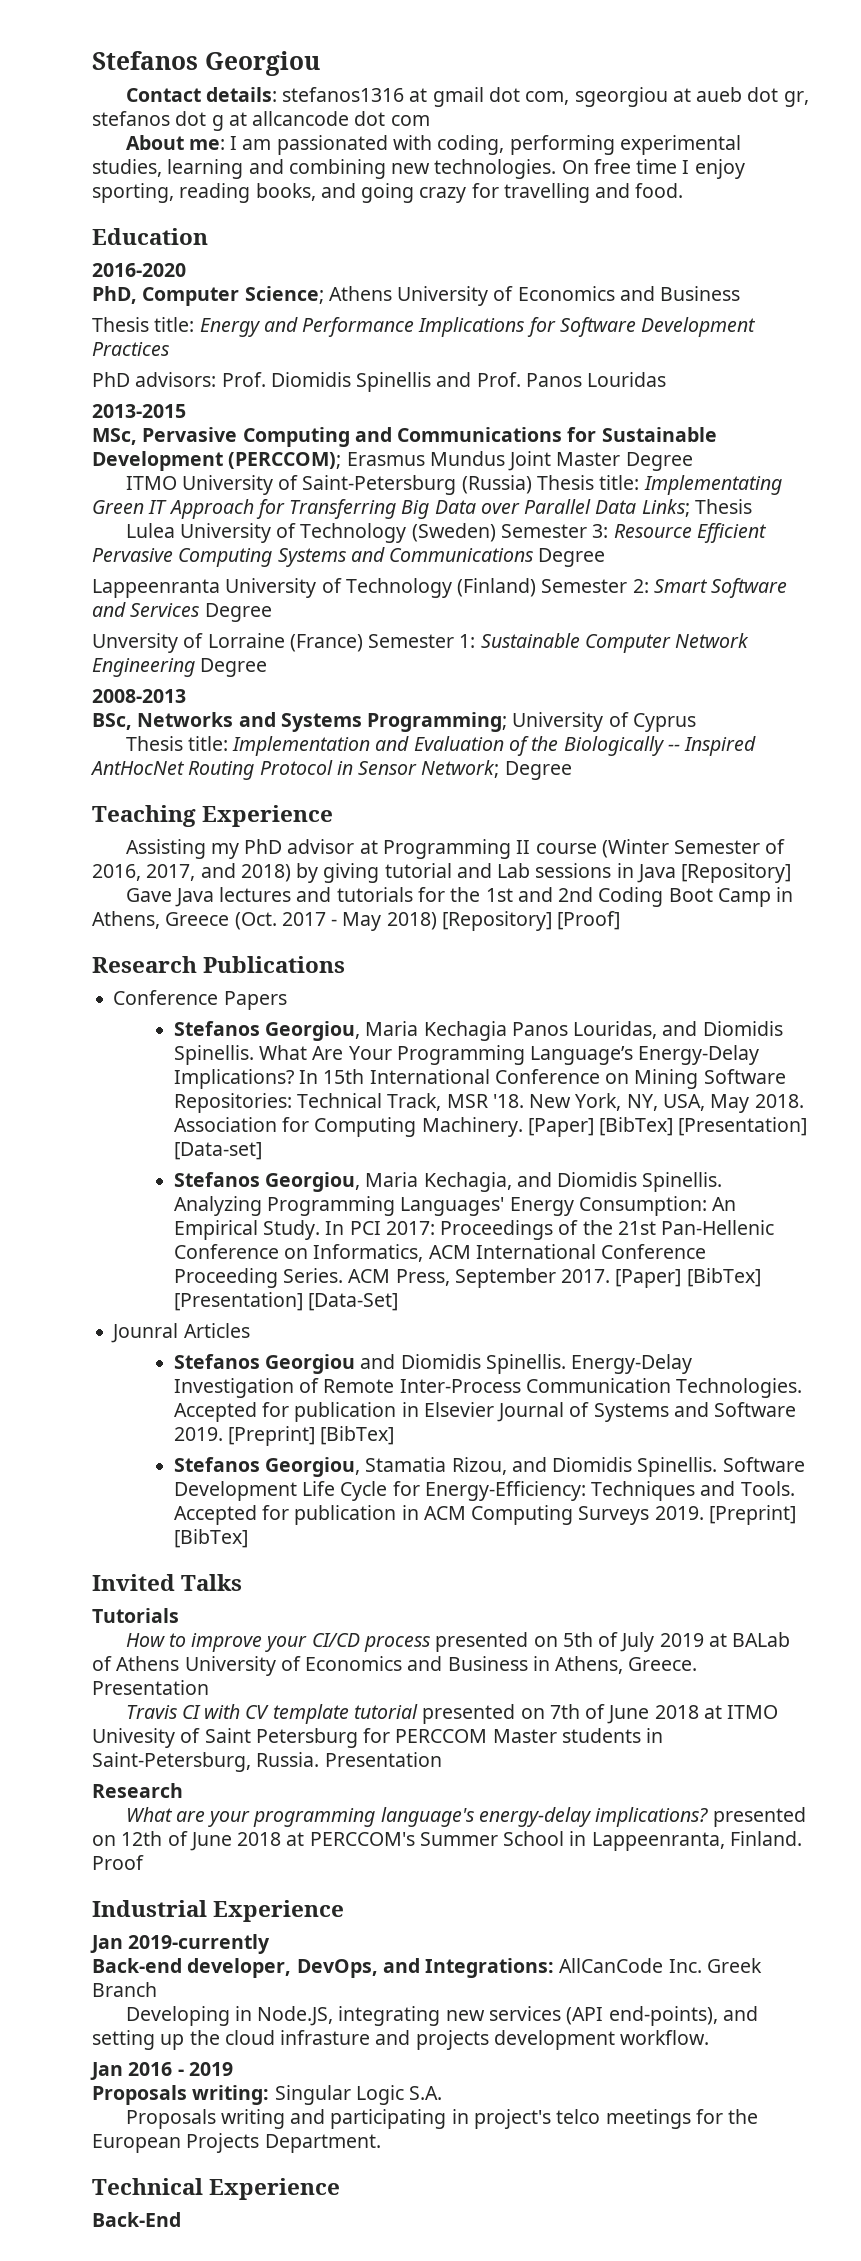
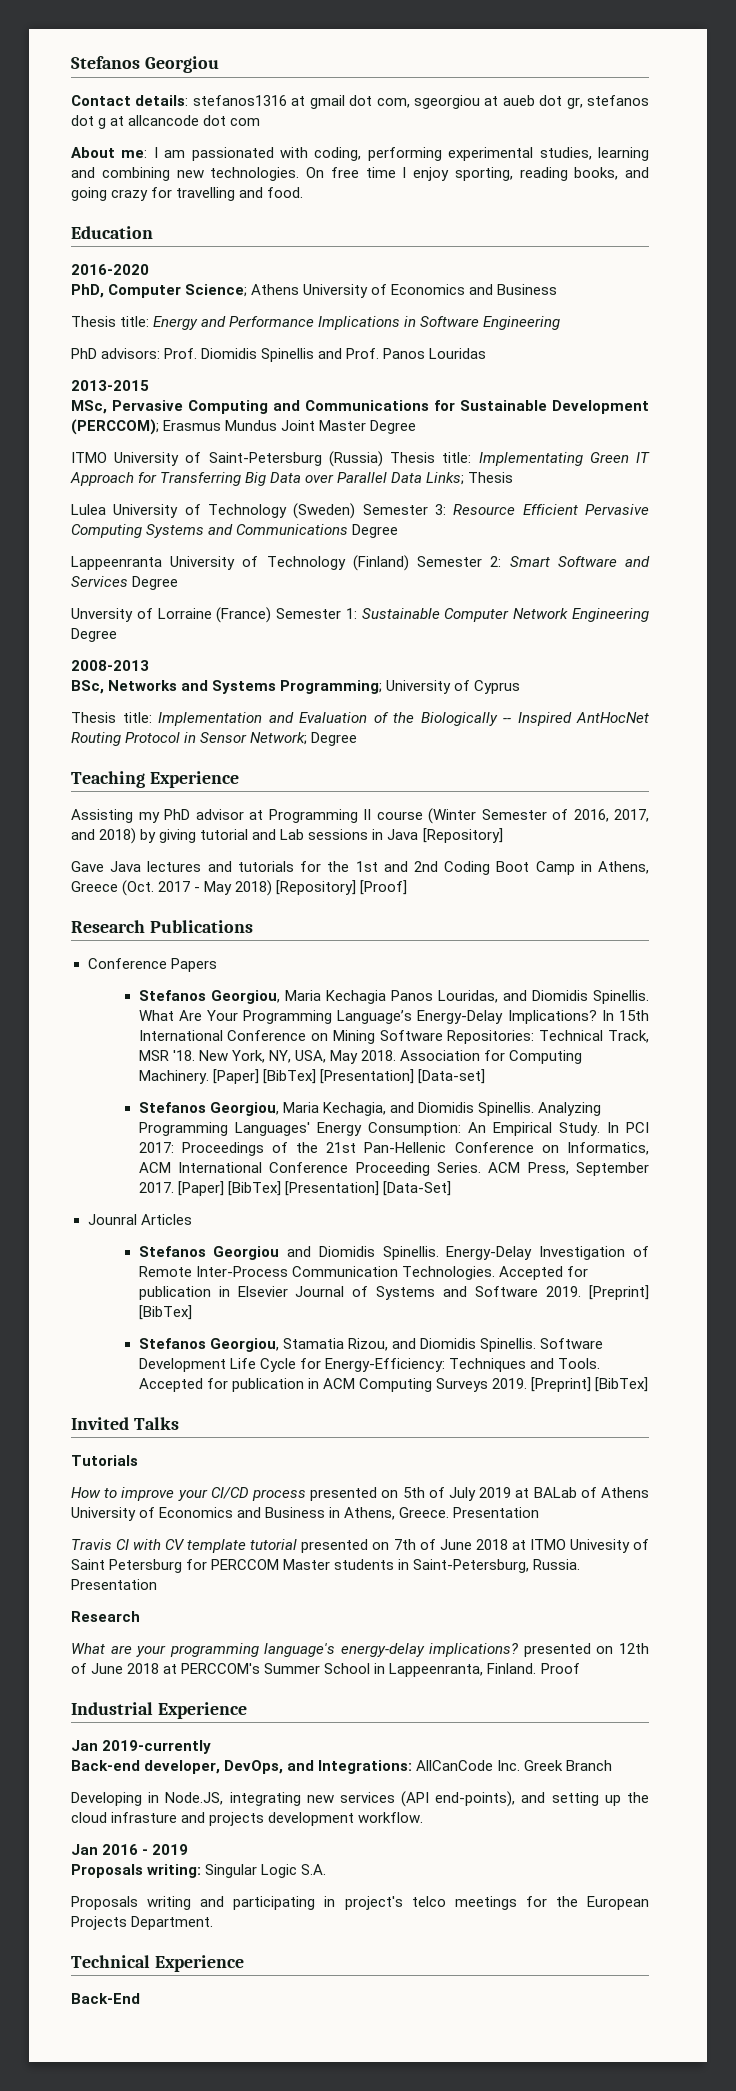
- Thesis title: Energy and Performance Implications for Software Development Practices
+ Thesis title: Energy and Performance Implications in Software Engineering

